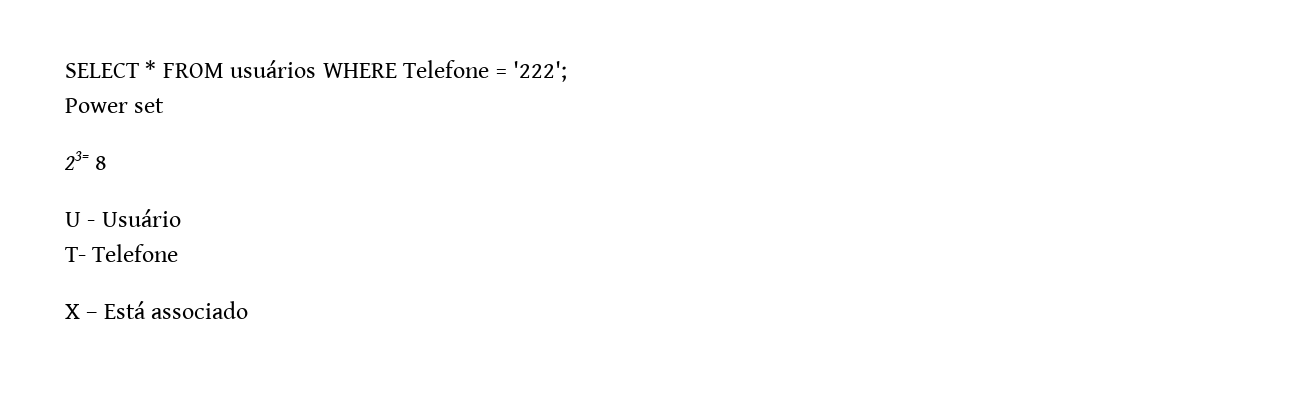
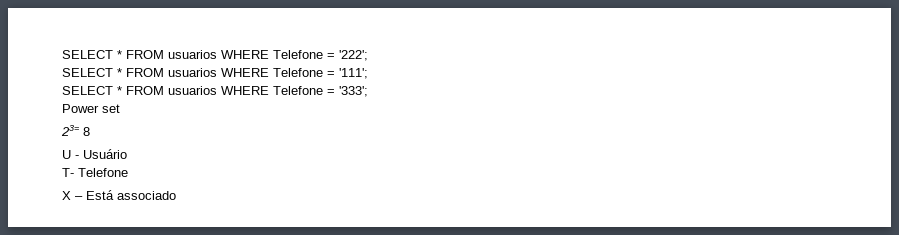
- SELECT * FROM usuários WHERE Telefone = '222';
+ SELECT * FROM usuarios WHERE Telefone = '222';
+ SELECT * FROM usuarios WHERE Telefone = '111';
+ SELECT * FROM usuarios WHERE Telefone = '333';

